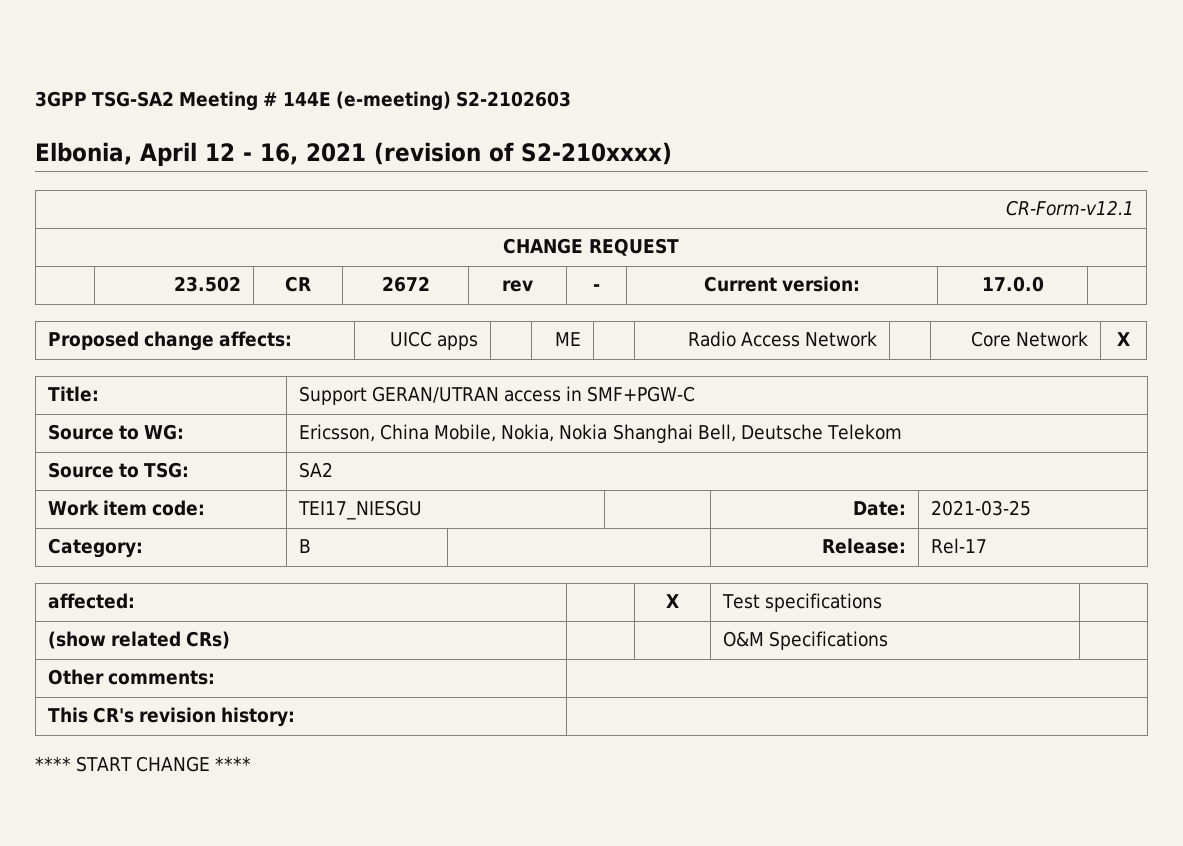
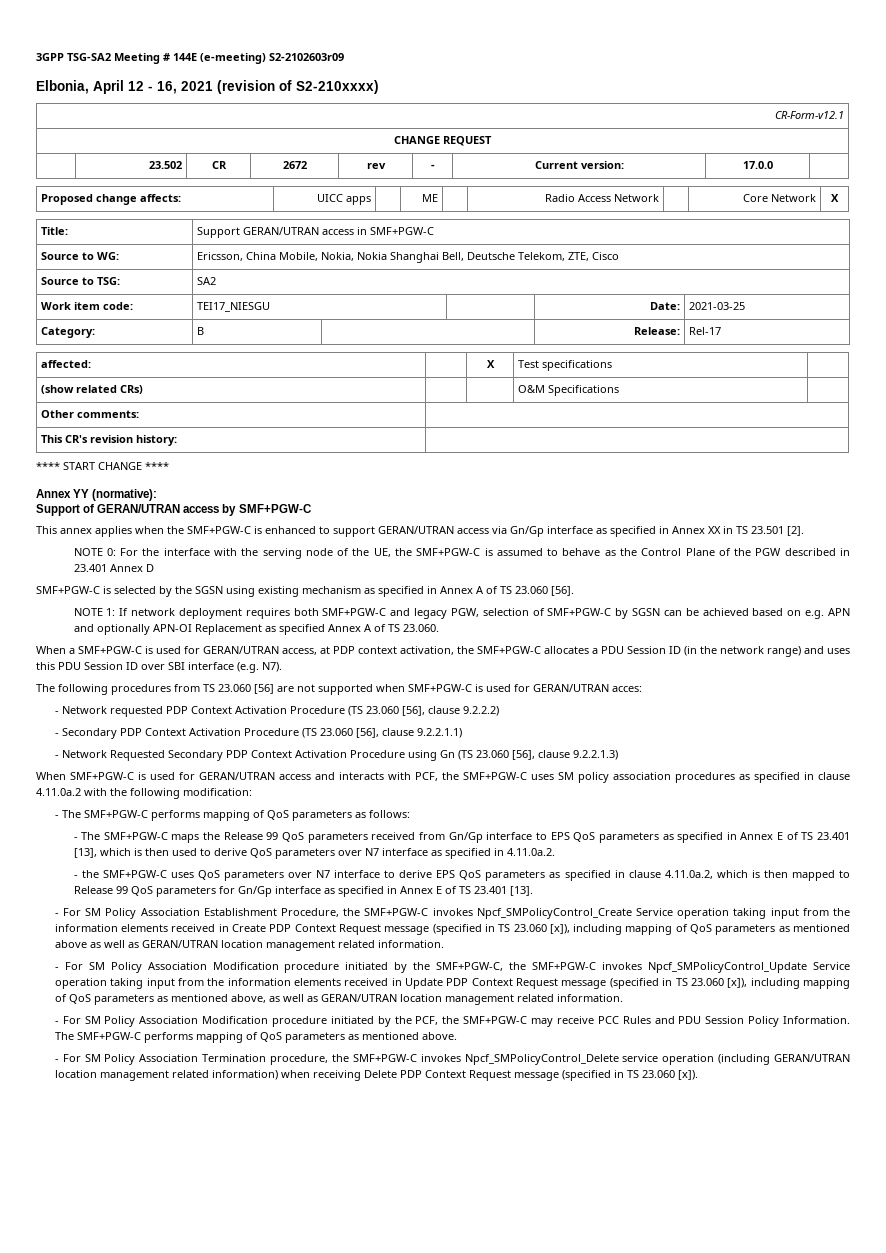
- 3GPP TSG-SA2 Meeting # 144E (e-meeting) S2-2102603
+ 3GPP TSG-SA2 Meeting # 144E (e-meeting) S2-2102603r09
- Source to WG: | Ericsson, China Mobile, Nokia, Nokia Shanghai Bell, Deutsche Telekom
+ Source to WG: | Ericsson, China Mobile, Nokia, Nokia Shanghai Bell, Deutsche Telekom, ZTE, Cisco
+ Annex YY (normative):
+ Support of GERAN/UTRAN access by SMF+PGW-C
+ This annex applies when the SMF+PGW-C is enhanced to support GERAN/UTRAN access via Gn/Gp interface as specified in Annex XX in TS 23.501 [2].
+ NOTE 0: For the interface with the serving node of the UE, the SMF+PGW-C is assumed to behave as the Control Plane of the PGW described in 23.401 Annex D
+ SMF+PGW-C is selected by the SGSN using existing mechanism as specified in Annex A of TS 23.060 [56].
+ NOTE 1: If network deployment requires both SMF+PGW-C and legacy PGW, selection of SMF+PGW-C by SGSN can be achieved based on e.g. APN and optionally APN-OI Replacement as specified Annex A of TS 23.060.
+ When a SMF+PGW-C is used for GERAN/UTRAN access, at PDP context activation, the SMF+PGW-C allocates a PDU Session ID (in the network range) and uses this PDU Session ID over SBI interface (e.g. N7).
+ The following procedures from TS 23.060 [56] are not supported when SMF+PGW-C is used for GERAN/UTRAN acces:
+ - Network requested PDP Context Activation Procedure (TS 23.060 [56], clause 9.2.2.2)
+ - Secondary PDP Context Activation Procedure (TS 23.060 [56], clause 9.2.2.1.1)
+ - Network Requested Secondary PDP Context Activation Procedure using Gn (TS 23.060 [56], clause 9.2.2.1.3)
+ When SMF+PGW-C is used for GERAN/UTRAN access and interacts with PCF, the SMF+PGW-C uses SM policy association procedures as specified in clause 4.11.0a.2 with the following modification:
+ - The SMF+PGW-C performs mapping of QoS parameters as follows:
+ - The SMF+PGW-C maps the Release 99 QoS parameters received from Gn/Gp interface to EPS QoS parameters as specified in Annex E of TS 23.401 [13], which is then used to derive QoS parameters over N7 interface as specified in 4.11.0a.2.
+ - the SMF+PGW-C uses QoS parameters over N7 interface to derive EPS QoS parameters as specified in clause 4.11.0a.2, which is then mapped to Release 99 QoS parameters for Gn/Gp interface as specified in Annex E of TS 23.401 [13].
+ - For SM Policy Association Establishment Procedure, the SMF+PGW-C invokes Npcf_SMPolicyControl_Create Service operation taking input from the information elements received in Create PDP Context Request message (specified in TS 23.060 [x]), including mapping of QoS parameters as mentioned above as well as GERAN/UTRAN location management related information.
+ - For SM Policy Association Modification procedure initiated by the SMF+PGW-C, the SMF+PGW-C invokes Npcf_SMPolicyControl_Update Service operation taking input from the information elements received in Update PDP Context Request message (specified in TS 23.060 [x]), including mapping of QoS parameters as mentioned above, as well as GERAN/UTRAN location management related information.
+ - For SM Policy Association Modification procedure initiated by the PCF, the SMF+PGW-C may receive PCC Rules and PDU Session Policy Information. The SMF+PGW-C performs mapping of QoS parameters as mentioned above.
+ - For SM Policy Association Termination procedure, the SMF+PGW-C invokes Npcf_SMPolicyControl_Delete service operation (including GERAN/UTRAN location management related information) when receiving Delete PDP Context Request message (specified in TS 23.060 [x]).

